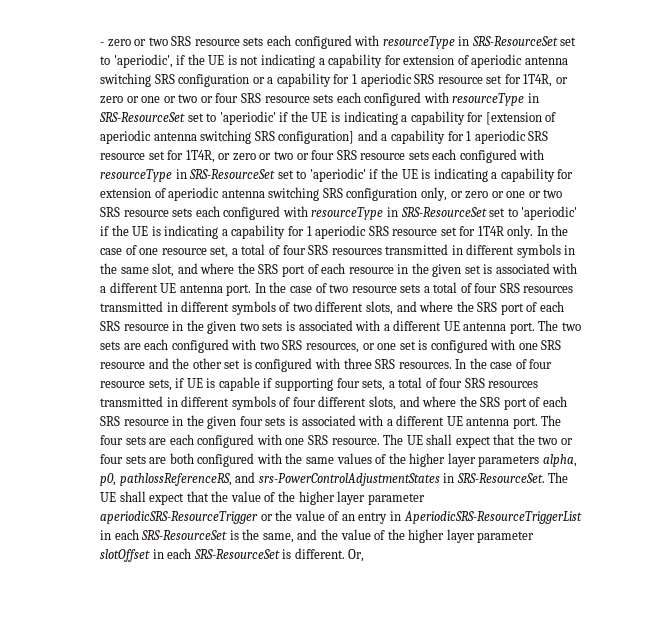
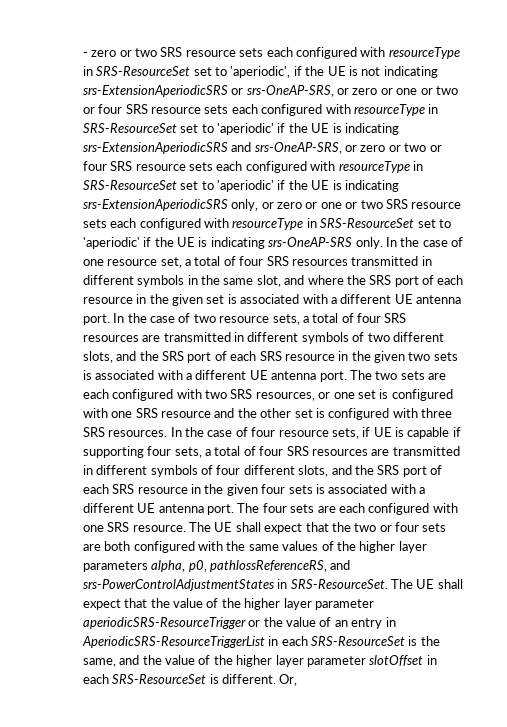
- - zero or two SRS resource sets each configured with resourceType in SRS-ResourceSet set to 'aperiodic', if the UE is not indicating a capability for extension of aperiodic antenna switching SRS configuration or a capability for 1 aperiodic SRS resource set for 1T4R, or zero or one or two or four SRS resource sets each configured with resourceType in SRS-ResourceSet set to 'aperiodic' if the UE is indicating a capability for [extension of aperiodic antenna switching SRS configuration] and a capability for 1 aperiodic SRS resource set for 1T4R, or zero or two or four SRS resource sets each configured with resourceType in SRS-ResourceSet set to 'aperiodic' if the UE is indicating a capability for extension of aperiodic antenna switching SRS configuration only, or zero or one or two SRS resource sets each configured with resourceType in SRS-ResourceSet set to 'aperiodic' if the UE is indicating a capability for 1 aperiodic SRS resource set for 1T4R only.
+ - zero or two SRS resource sets each configured with resourceType in SRS-ResourceSet set to 'aperiodic', if the UE is not indicating srs-ExtensionAperiodicSRS or srs-OneAP-SRS, or zero or one or two or four SRS resource sets each configured with resourceType in SRS-ResourceSet set to 'aperiodic' if the UE is indicating srs-ExtensionAperiodicSRS and srs-OneAP-SRS, or zero or two or four SRS resource sets each configured with resourceType in SRS-ResourceSet set to 'aperiodic' if the UE is indicating srs-ExtensionAperiodicSRS only, or zero or one or two SRS resource sets each configured with resourceType in SRS-ResourceSet set to 'aperiodic' if the UE is indicating srs-OneAP-SRS only.
- In the case of two resource sets a total of four SRS resources transmitted in different symbols of two different slots, and where the SRS port of each SRS resource in the given two sets is associated with a different UE antenna port.
+ In the case of two resource sets, a total of four SRS resources are transmitted in different symbols of two different slots, and the SRS port of each SRS resource in the given two sets is associated with a different UE antenna port.
- In the case of four resource sets, if UE is capable if supporting four sets, a total of four SRS resources transmitted in different symbols of four different slots, and where the SRS port of each SRS resource in the given four sets is associated with a different UE antenna port.
+ In the case of four resource sets, if UE is capable if supporting four sets, a total of four SRS resources are transmitted in different symbols of four different slots, and the SRS port of each SRS resource in the given four sets is associated with a different UE antenna port.

